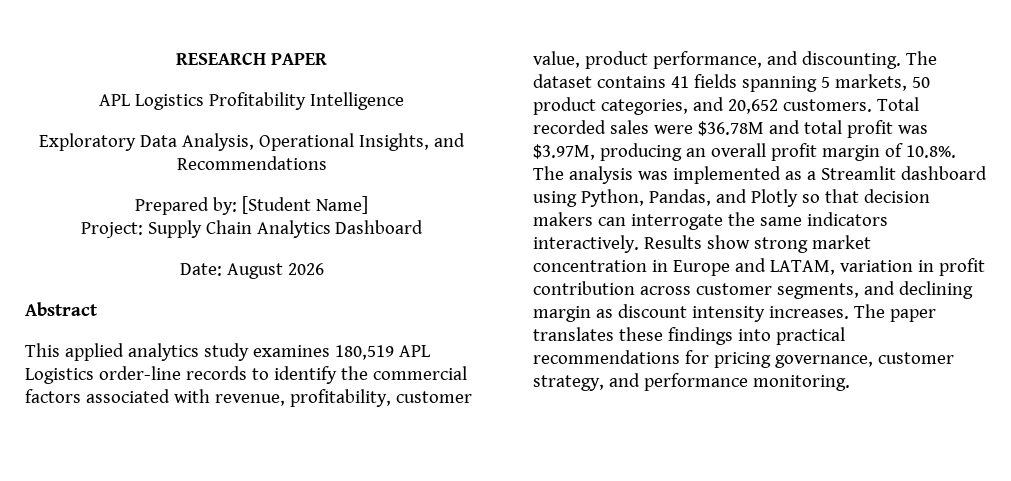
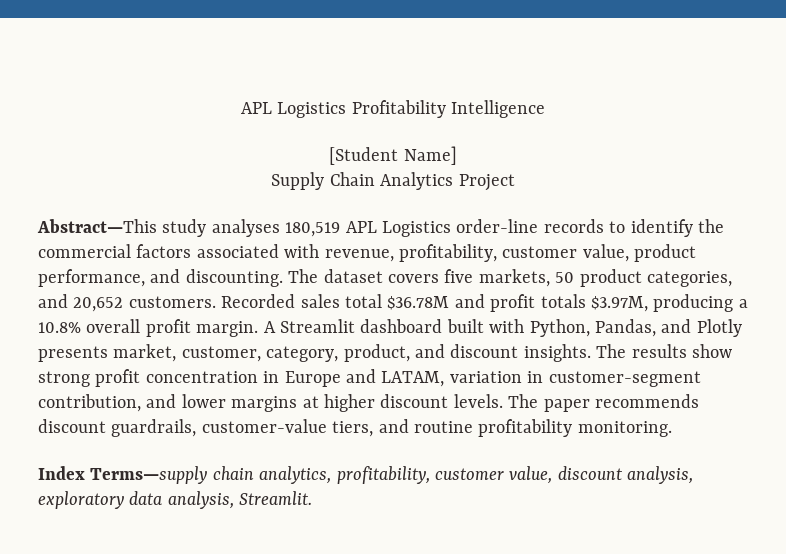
- RESEARCH PAPER
- Exploratory Data Analysis, Operational Insights, and Recommendations
- Prepared by: [Student Name]
+ [Student Name]
- Project: Supply Chain Analytics Dashboard
- Date: August 2026
- Abstract
- This applied analytics study examines 180,519 APL Logistics order-line records to identify the commercial factors associated with revenue, profitability, customer value, product performance, and discounting.
+ Supply Chain Analytics Project
+ Abstract—This study analyses 180,519 APL Logistics order-line records to identify the commercial factors associated with revenue, profitability, customer value, product performance, and discounting.
- The dataset contains 41 fields spanning 5 markets, 50 product categories, and 20,652 customers.
+ The dataset covers five markets, 50 product categories, and 20,652 customers.
- Total recorded sales were $36.78M and total profit was $3.97M, producing an overall profit margin of 10.8%. The analysis was implemented as a Streamlit dashboard using Python, Pandas, and Plotly so that decision makers can interrogate the same indicators interactively. Results show strong market concentration in Europe and LATAM, variation in profit contribution across customer segments, and declining margin as discount intensity increases. The paper translates these findings into practical recommendations for pricing governance, customer strategy, and performance monitoring.
+ Recorded sales total $36.78M and profit totals $3.97M, producing a 10.8% overall profit margin. A Streamlit dashboard built with Python, Pandas, and Plotly presents market, customer, category, product, and discount insights. The results show strong profit concentration in Europe and LATAM, variation in customer-segment contribution, and lower margins at higher discount levels. The paper recommends discount guardrails, customer-value tiers, and routine profitability monitoring.
+ Index Terms—supply chain analytics, profitability, customer value, discount analysis, exploratory data analysis, Streamlit.

